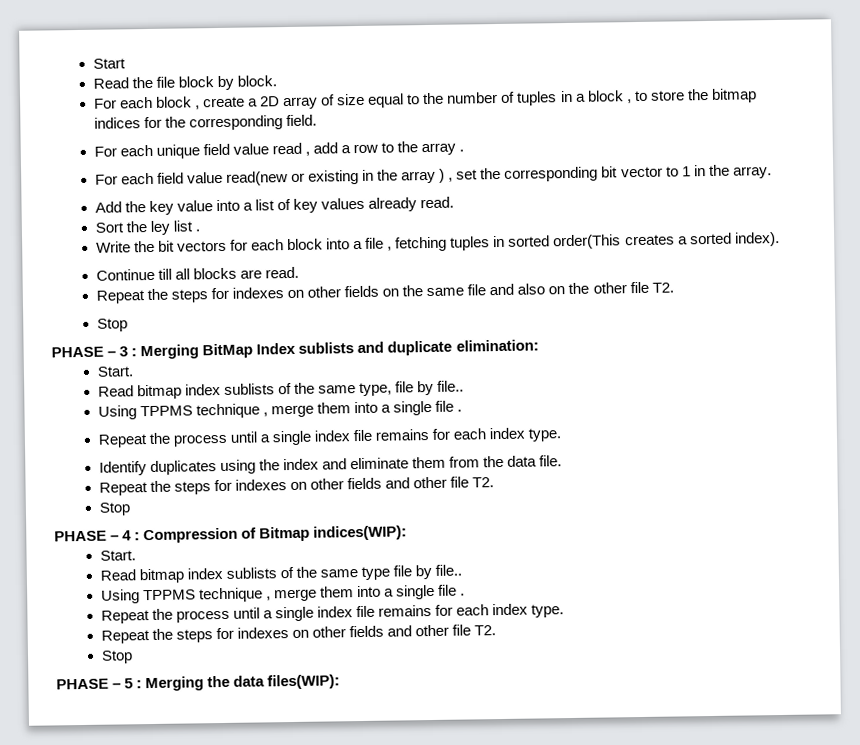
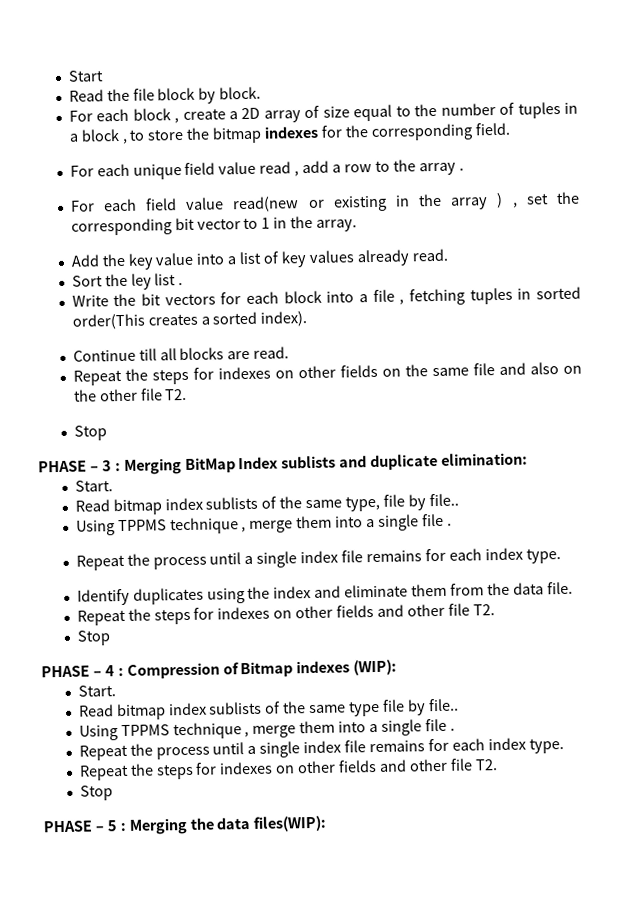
- For each block , create a 2D array of size equal to the number of tuples in a block , to store the bitmap indices for the corresponding field.
+ For each block , create a 2D array of size equal to the number of tuples in a block , to store the bitmap indexes for the corresponding field.
- PHASE – 4 : Compression of Bitmap indices(WIP):
+ PHASE – 4 : Compression of Bitmap indexes (WIP):

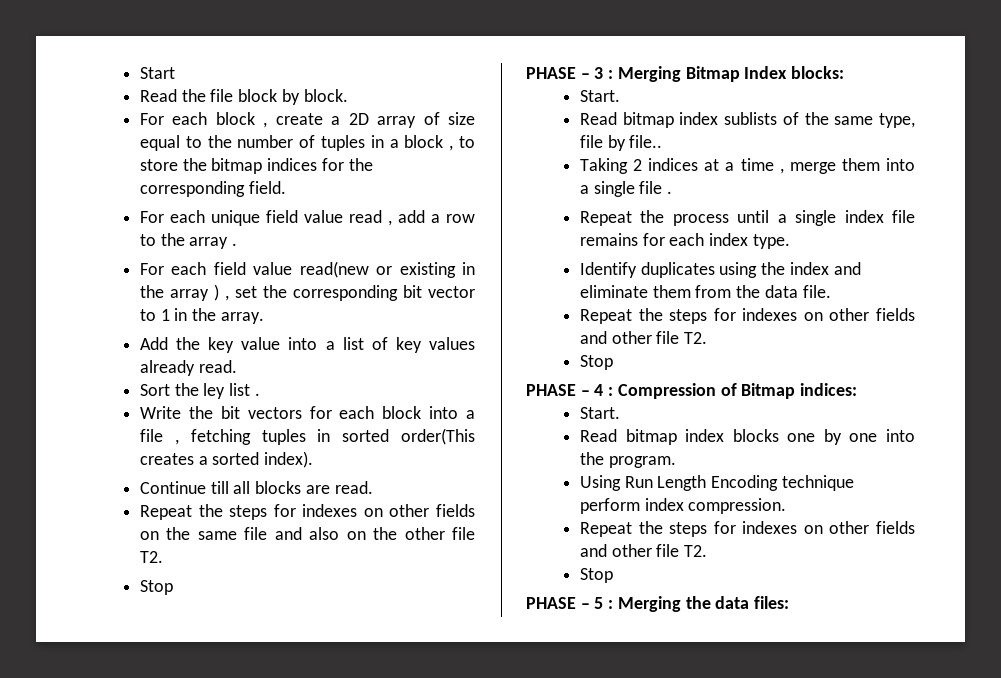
- For each block , create a 2D array of size equal to the number of tuples in a block , to store the bitmap indexes for the corresponding field.
+ For each block , create a 2D array of size equal to the number of tuples in a block , to store the bitmap indices for the corresponding field.
- PHASE – 3 : Merging BitMap Index sublists and duplicate elimination:
+ PHASE – 3 : Merging Bitmap Index blocks:
  Read bitmap index sublists of the same type, file by file..
- Using TPPMS technique , merge them into a single file .
+ Taking 2 indices at a time , merge them into a single file .
- PHASE – 4 : Compression of Bitmap indexes (WIP):
+ PHASE – 4 : Compression of Bitmap indices:
  Start.
- Read bitmap index sublists of the same type file by file..
- Using TPPMS technique , merge them into a single file .
- Repeat the process until a single index file remains for each index type.
+ Read bitmap index blocks one by one into the program.
+ Using Run Length Encoding technique perform index compression.
- PHASE – 5 : Merging the data files(WIP):
+ PHASE – 5 : Merging the data files:

